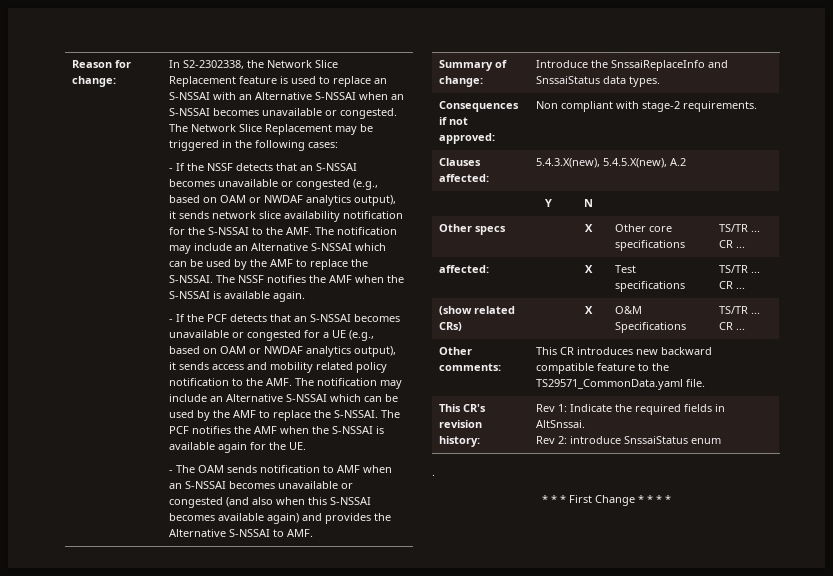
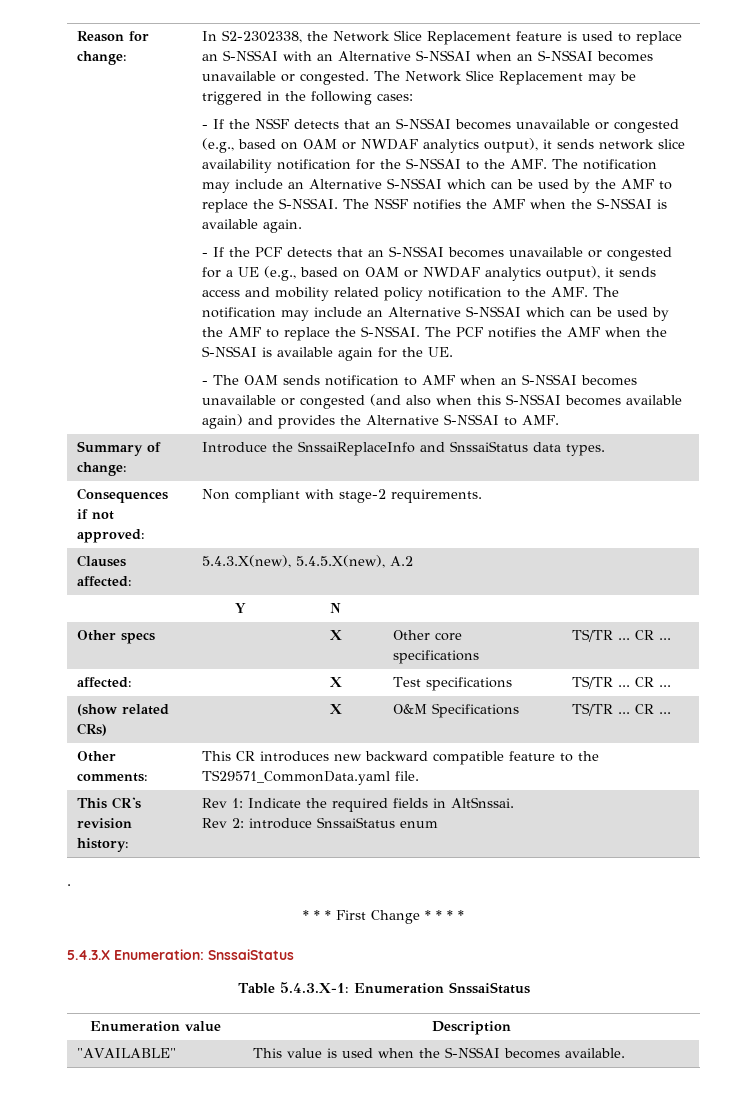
+ 5.4.3.X Enumeration: SnssaiStatus
+ Table 5.4.3.X-1: Enumeration SnssaiStatus
+ Enumeration value | Description
+ "AVAILABLE" | This value is used when the S-NSSAI becomes available.

